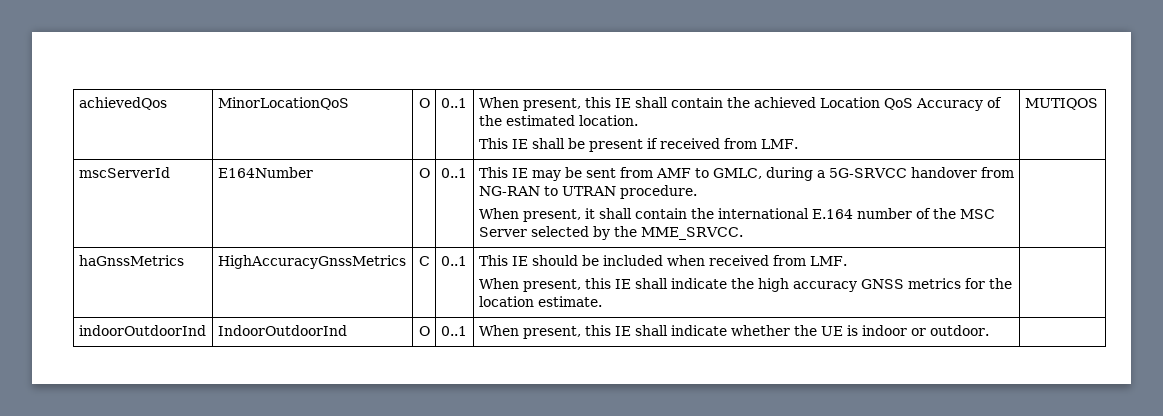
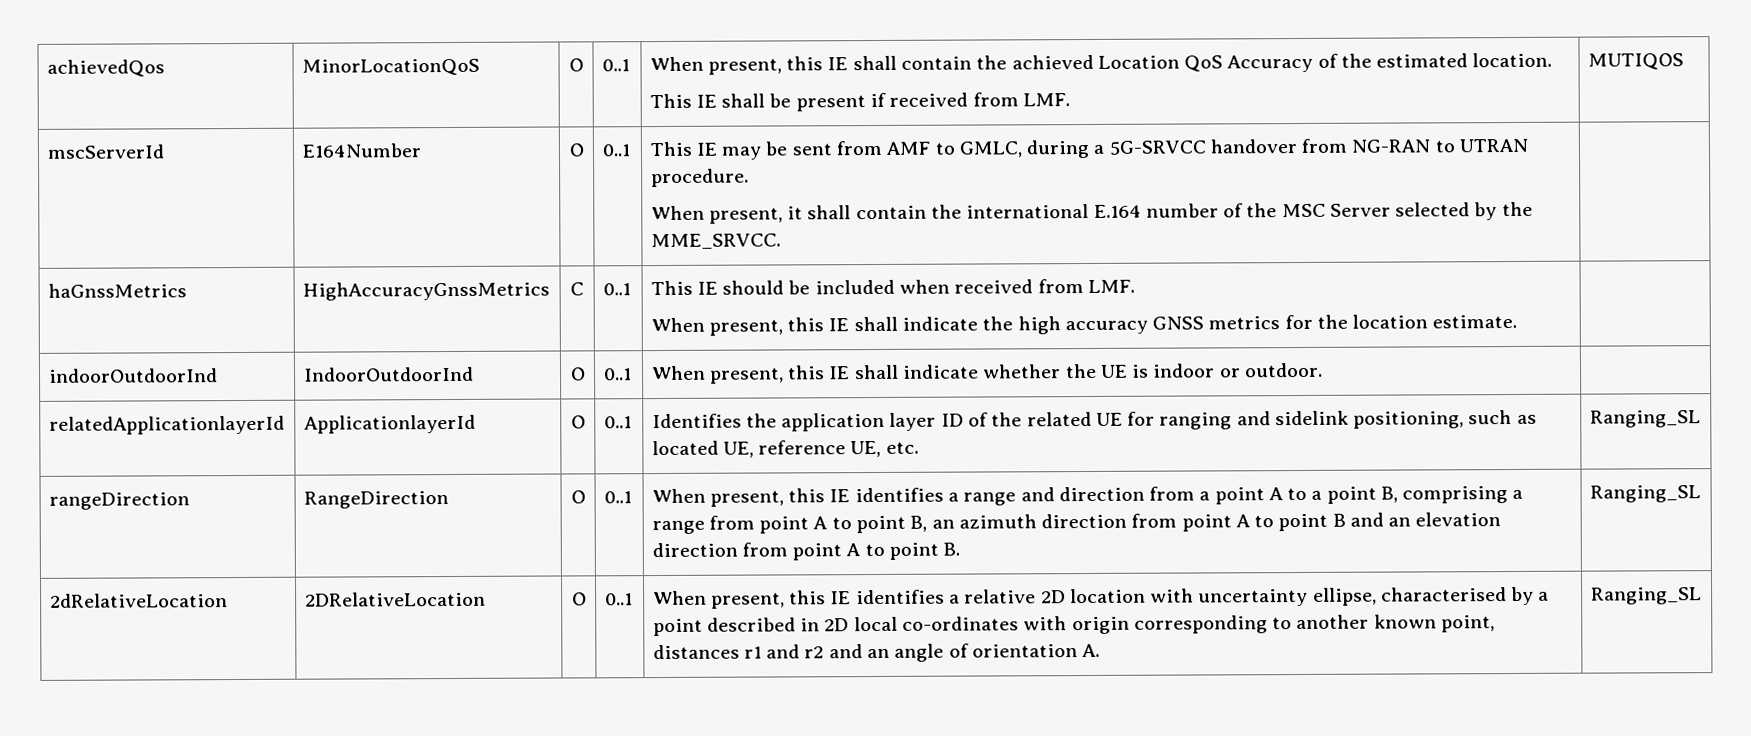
+ relatedApplicationlayerId | ApplicationlayerId | O | 0..1 | Identifies the application layer ID of the related UE for ranging and sidelink positioning, such as located UE, reference UE, etc. | Ranging_SL
+ rangeDirection | RangeDirection | O | 0..1 | When present, this IE identifies a range and direction from a point A to a point B, comprising a range from point A to point B, an azimuth direction from point A to point B and an elevation direction from point A to point B. | Ranging_SL
+ 2dRelativeLocation | 2DRelativeLocation | O | 0..1 | When present, this IE identifies a relative 2D location with uncertainty ellipse, characterised by a point described in 2D local co-ordinates with origin corresponding to another known point, distances r1 and r2 and an angle of orientation A. | Ranging_SL

